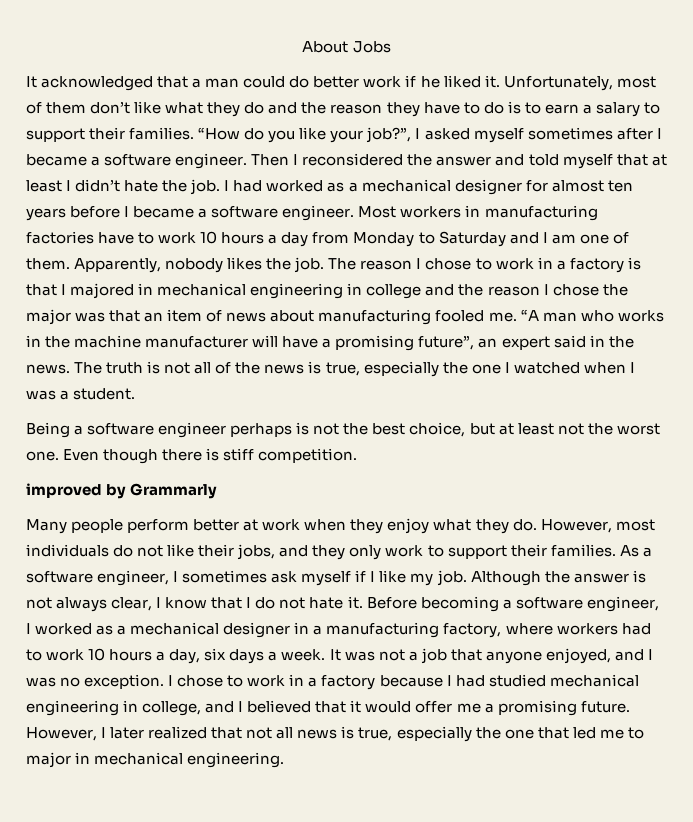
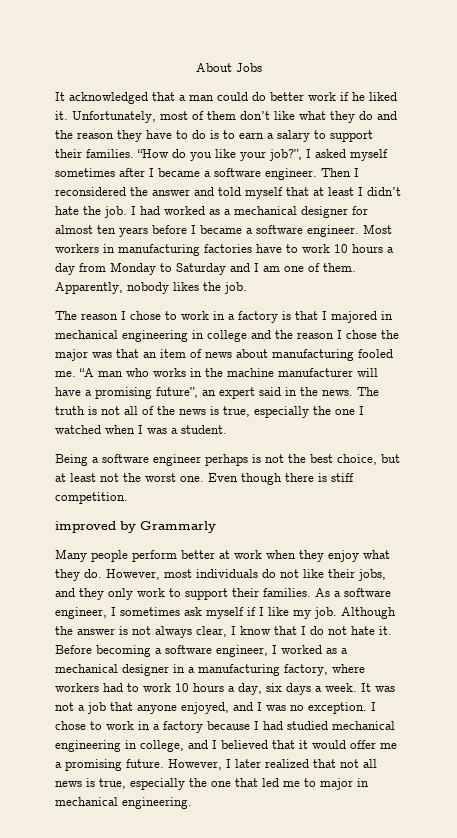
- Apparently, nobody likes the job. The reason I chose to work in a factory is that I majored in mechanical engineering in college and the reason I chose the major was that an item of news about manufacturing fooled me.
+ Apparently, nobody likes the job.
+ The reason I chose to work in a factory is that I majored in mechanical engineering in college and the reason I chose the major was that an item of news about manufacturing fooled me.

